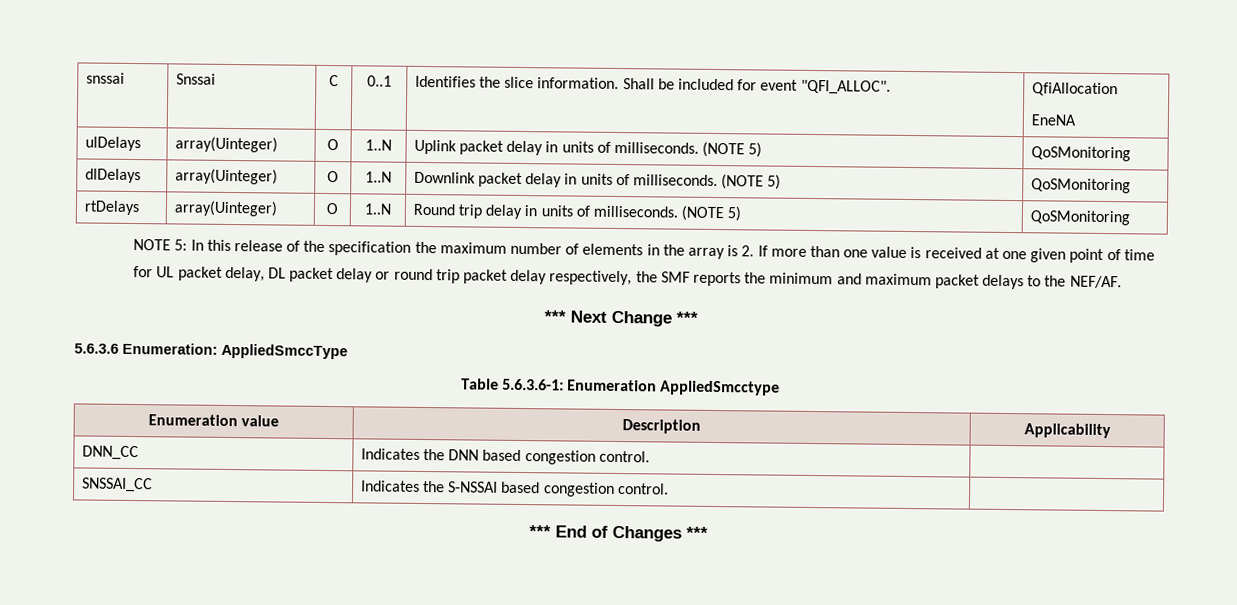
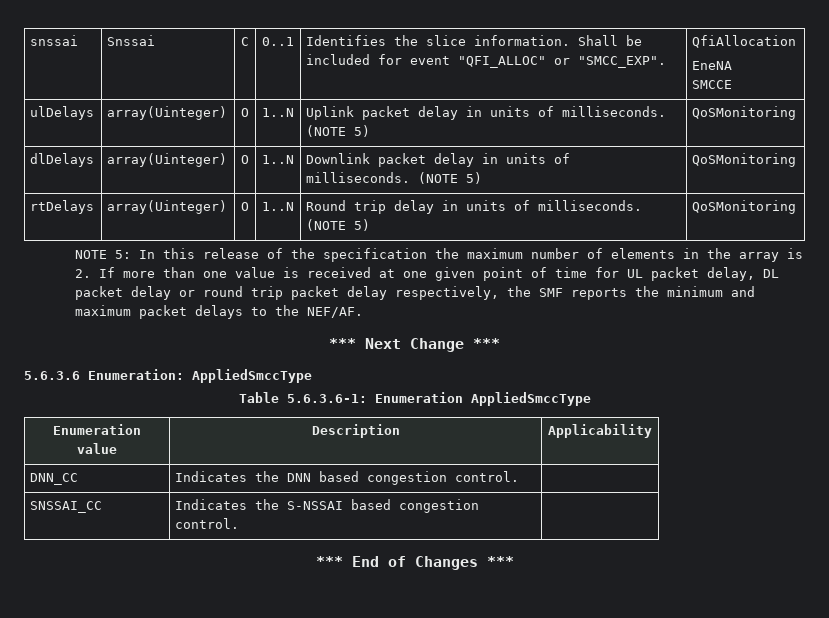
- snssai | Snssai | C | 0..1 | Identifies the slice information. Shall be included for event "QFI_ALLOC". | QfiAllocation
+ snssai | Snssai | C | 0..1 | Identifies the slice information. Shall be included for event "QFI_ALLOC" or "SMCC_EXP". | QfiAllocation
  EneNA
+ SMCCE
- Table 5.6.3.6-1: Enumeration AppliedSmcctype
+ Table 5.6.3.6-1: Enumeration AppliedSmccType

